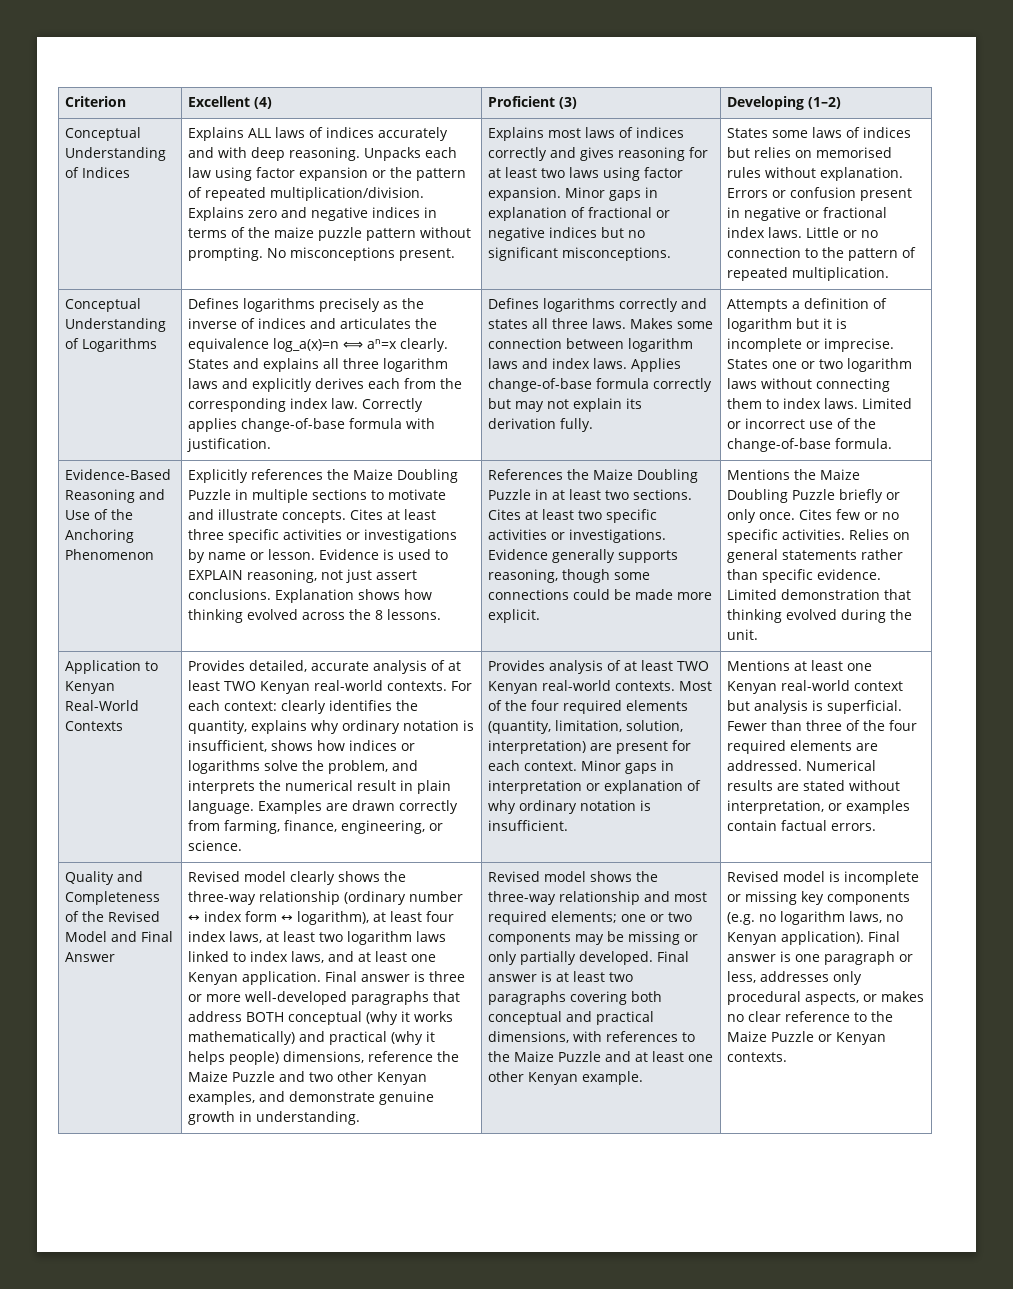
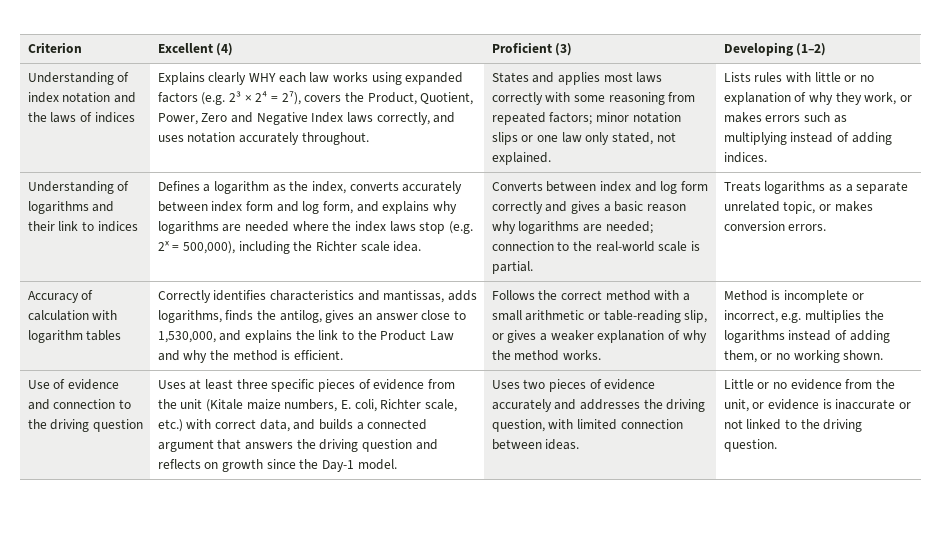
- Conceptual Understanding of Indices | Explains ALL laws of indices accurately and with deep reasoning. Unpacks each law using factor expansion or the pattern of repeated multiplication/division. Explains zero and negative indices in terms of the maize puzzle pattern without prompting. No misconceptions present. | Explains most laws of indices correctly and gives reasoning for at least two laws using factor expansion. Minor gaps in explanation of fractional or negative indices but no significant misconceptions. | States some laws of indices but relies on memorised rules without explanation. Errors or confusion present in negative or fractional index laws. Little or no connection to the pattern of repeated multiplication.
- Conceptual Understanding of Logarithms | Defines logarithms precisely as the inverse of indices and articulates the equivalence log_a(x)=n ⟺ aⁿ=x clearly. States and explains all three logarithm laws and explicitly derives each from the corresponding index law. Correctly applies change-of-base formula with justification. | Defines logarithms correctly and states all three laws. Makes some connection between logarithm laws and index laws. Applies change-of-base formula correctly but may not explain its derivation fully. | Attempts a definition of logarithm but it is incomplete or imprecise. States one or two logarithm laws without connecting them to index laws. Limited or incorrect use of the change-of-base formula.
- Evidence-Based Reasoning and Use of the Anchoring Phenomenon | Explicitly references the Maize Doubling Puzzle in multiple sections to motivate and illustrate concepts. Cites at least three specific activities or investigations by name or lesson. Evidence is used to EXPLAIN reasoning, not just assert conclusions. Explanation shows how thinking evolved across the 8 lessons. | References the Maize Doubling Puzzle in at least two sections. Cites at least two specific activities or investigations. Evidence generally supports reasoning, though some connections could be made more explicit. | Mentions the Maize Doubling Puzzle briefly or only once. Cites few or no specific activities. Relies on general statements rather than specific evidence. Limited demonstration that thinking evolved during the unit.
- Application to Kenyan Real-World Contexts | Provides detailed, accurate analysis of at least TWO Kenyan real-world contexts. For each context: clearly identifies the quantity, explains why ordinary notation is insufficient, shows how indices or logarithms solve the problem, and interprets the numerical result in plain language. Examples are drawn correctly from farming, finance, engineering, or science. | Provides analysis of at least TWO Kenyan real-world contexts. Most of the four required elements (quantity, limitation, solution, interpretation) are present for each context. Minor gaps in interpretation or explanation of why ordinary notation is insufficient. | Mentions at least one Kenyan real-world context but analysis is superficial. Fewer than three of the four required elements are addressed. Numerical results are stated without interpretation, or examples contain factual errors.
- Quality and Completeness of the Revised Model and Final Answer | Revised model clearly shows the three-way relationship (ordinary number ↔ index form ↔ logarithm), at least four index laws, at least two logarithm laws linked to index laws, and at least one Kenyan application. Final answer is three or more well-developed paragraphs that address BOTH conceptual (why it works mathematically) and practical (why it helps people) dimensions, reference the Maize Puzzle and two other Kenyan examples, and demonstrate genuine growth in understanding. | Revised model shows the three-way relationship and most required elements; one or two components may be missing or only partially developed. Final answer is at least two paragraphs covering both conceptual and practical dimensions, with references to the Maize Puzzle and at least one other Kenyan example. | Revised model is incomplete or missing key components (e.g. no logarithm laws, no Kenyan application). Final answer is one paragraph or less, addresses only procedural aspects, or makes no clear reference to the Maize Puzzle or Kenyan contexts.
+ Understanding of index notation and the laws of indices | Explains clearly WHY each law works using expanded factors (e.g. 2³ × 2⁴ = 2⁷), covers the Product, Quotient, Power, Zero and Negative Index laws correctly, and uses notation accurately throughout. | States and applies most laws correctly with some reasoning from repeated factors; minor notation slips or one law only stated, not explained. | Lists rules with little or no explanation of why they work, or makes errors such as multiplying instead of adding indices.
+ Understanding of logarithms and their link to indices | Defines a logarithm as the index, converts accurately between index form and log form, and explains why logarithms are needed where the index laws stop (e.g. 2ˣ = 500,000), including the Richter scale idea. | Converts between index and log form correctly and gives a basic reason why logarithms are needed; connection to the real-world scale is partial. | Treats logarithms as a separate unrelated topic, or makes conversion errors.
+ Accuracy of calculation with logarithm tables | Correctly identifies characteristics and mantissas, adds logarithms, finds the antilog, gives an answer close to 1,530,000, and explains the link to the Product Law and why the method is efficient. | Follows the correct method with a small arithmetic or table-reading slip, or gives a weaker explanation of why the method works. | Method is incomplete or incorrect, e.g. multiplies the logarithms instead of adding them, or no working shown.
+ Use of evidence and connection to the driving question | Uses at least three specific pieces of evidence from the unit (Kitale maize numbers, E. coli, Richter scale, etc.) with correct data, and builds a connected argument that answers the driving question and reflects on growth since the Day-1 model. | Uses two pieces of evidence accurately and addresses the driving question, with limited connection between ideas. | Little or no evidence from the unit, or evidence is inaccurate or not linked to the driving question.

